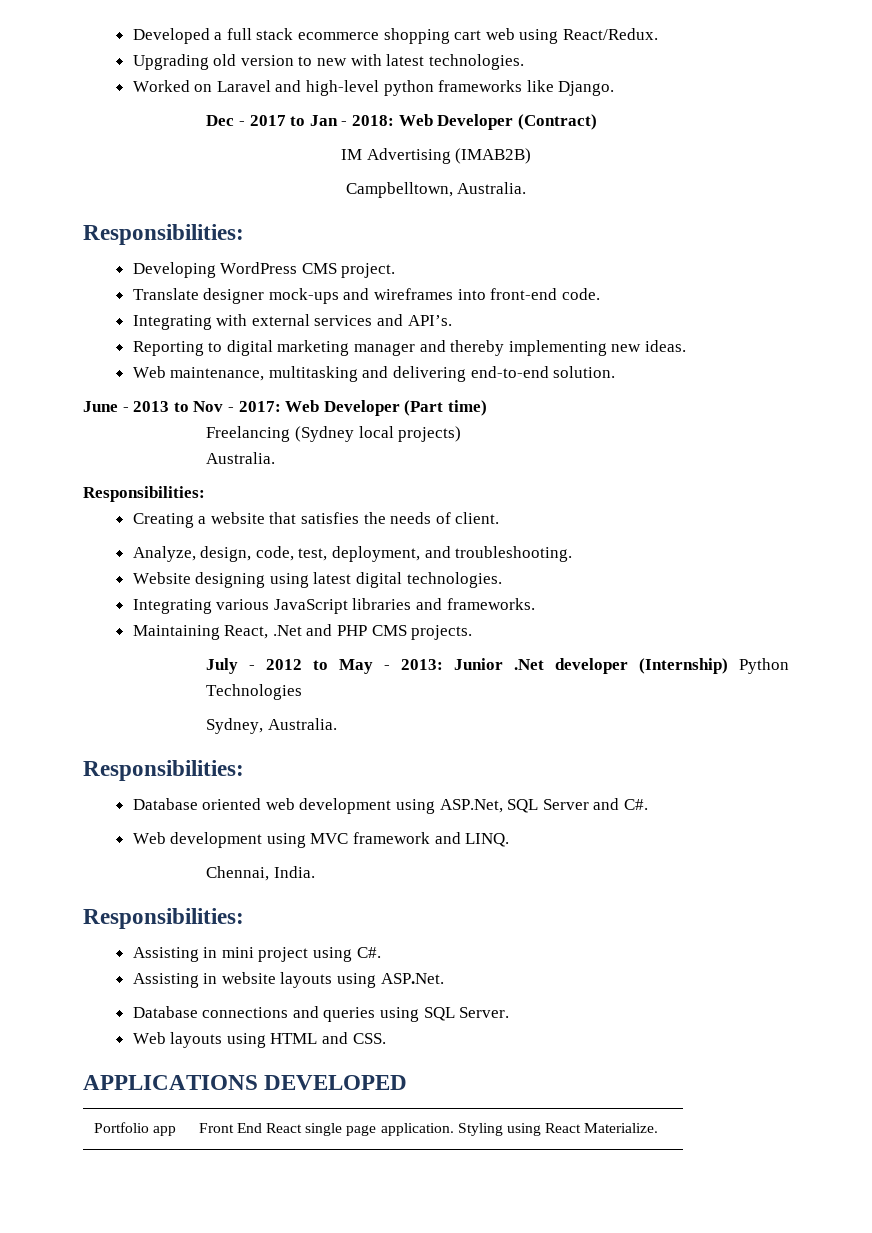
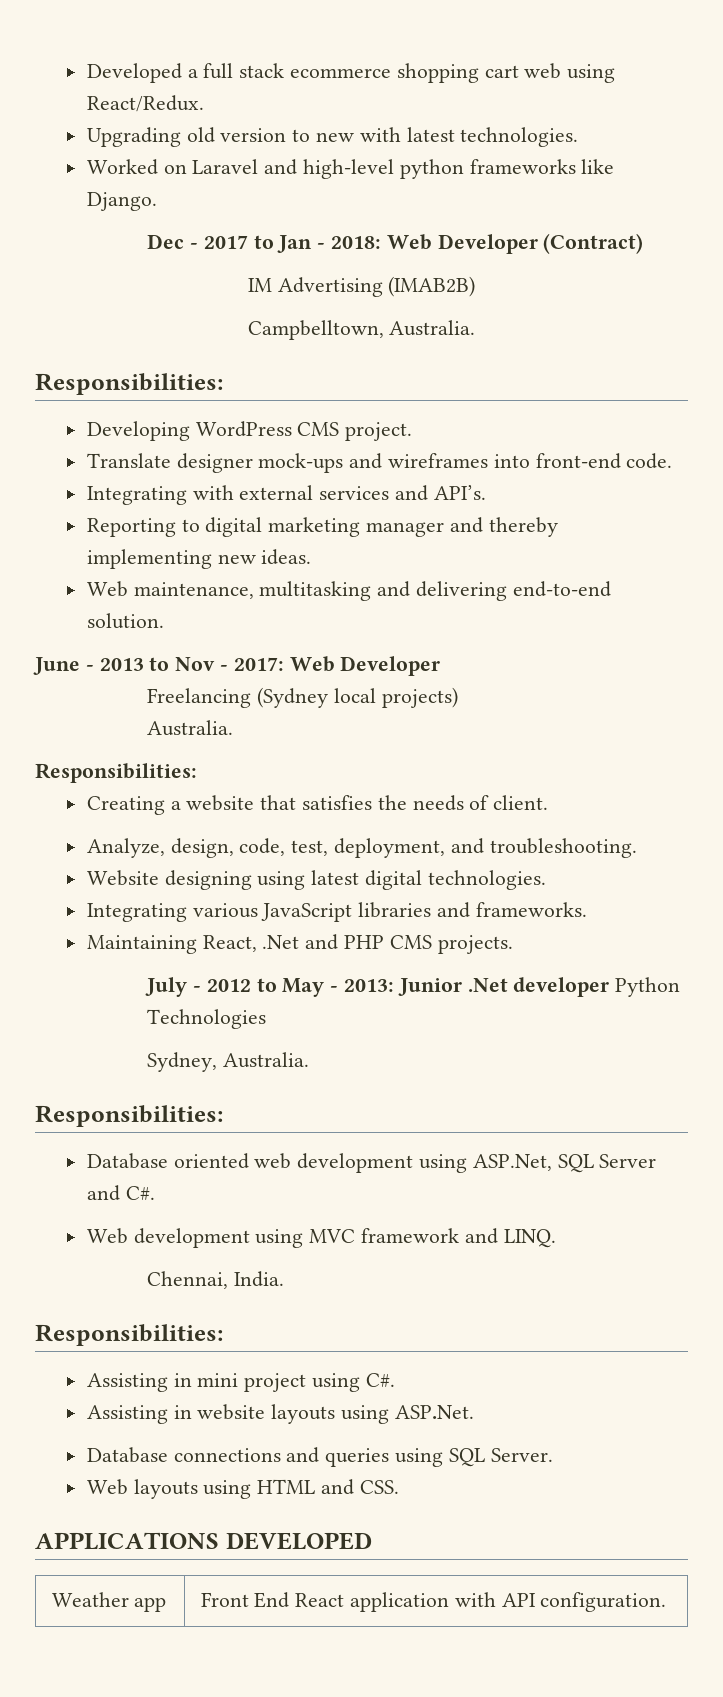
- June - 2013 to Nov - 2017: Web Developer (Part time)
+ June - 2013 to Nov - 2017: Web Developer
- July - 2012 to May - 2013: Junior .Net developer (Internship) Python Technologies
+ July - 2012 to May - 2013: Junior .Net developer Python Technologies
- Portfolio app | Front End React single page application. Styling using React Materialize.
+ Weather app | Front End React application with API configuration.

